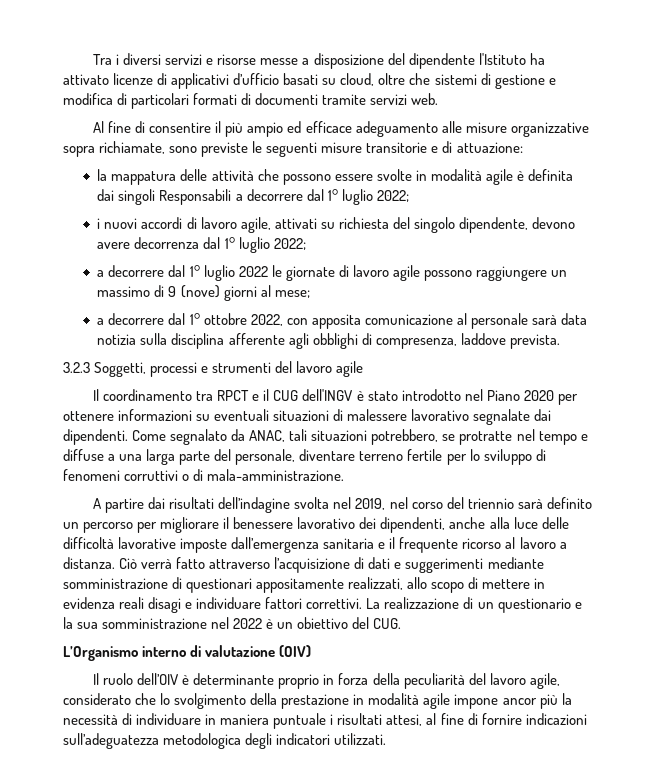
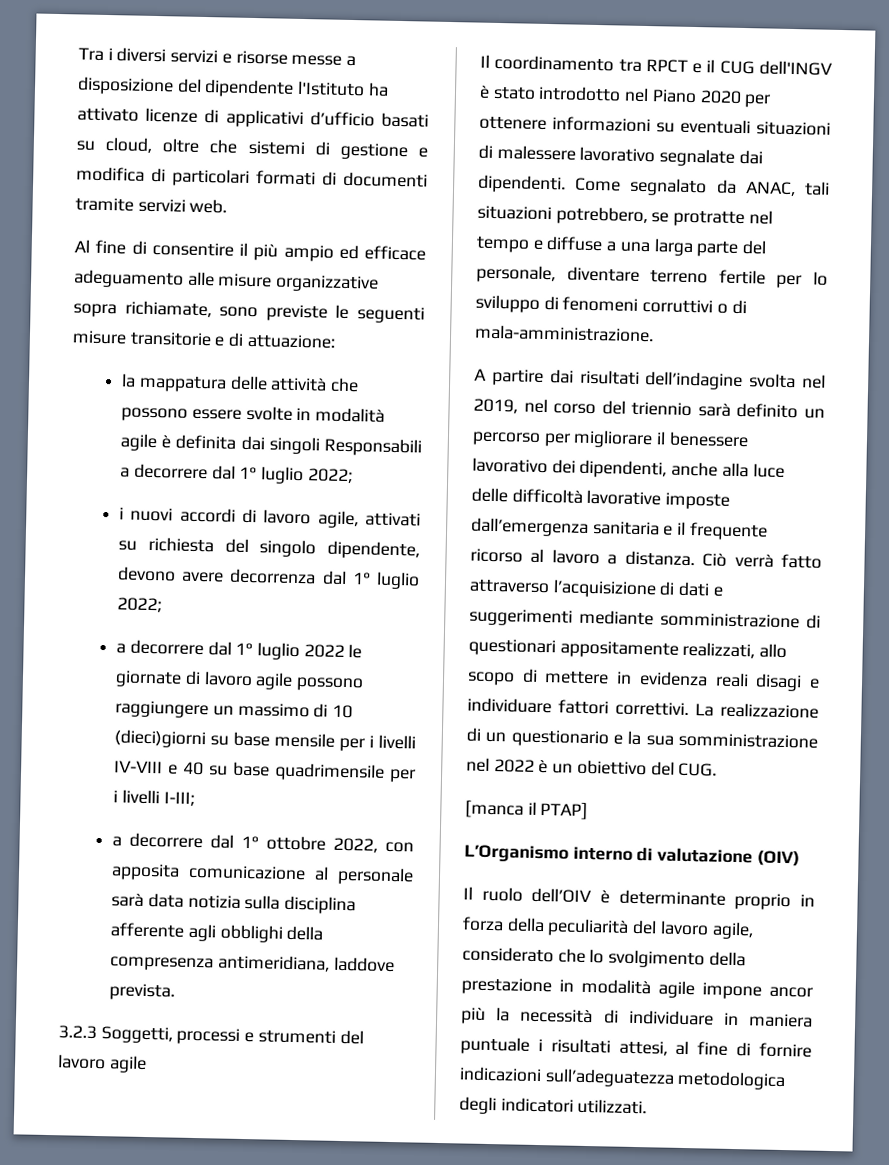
- a decorrere dal 1° luglio 2022 le giornate di lavoro agile possono raggiungere un massimo di 9 (nove) giorni al mese;
+ a decorrere dal 1° luglio 2022 le giornate di lavoro agile possono raggiungere un massimo di 10 (dieci)giorni su base mensile per i livelli IV-VIII e 40 su base quadrimensile per i livelli I-III;
- a decorrere dal 1° ottobre 2022, con apposita comunicazione al personale sarà data notizia sulla disciplina afferente agli obblighi di compresenza, laddove prevista.
+ a decorrere dal 1° ottobre 2022, con apposita comunicazione al personale sarà data notizia sulla disciplina afferente agli obblighi della compresenza antimeridiana, laddove prevista.
+ [manca il PTAP]

